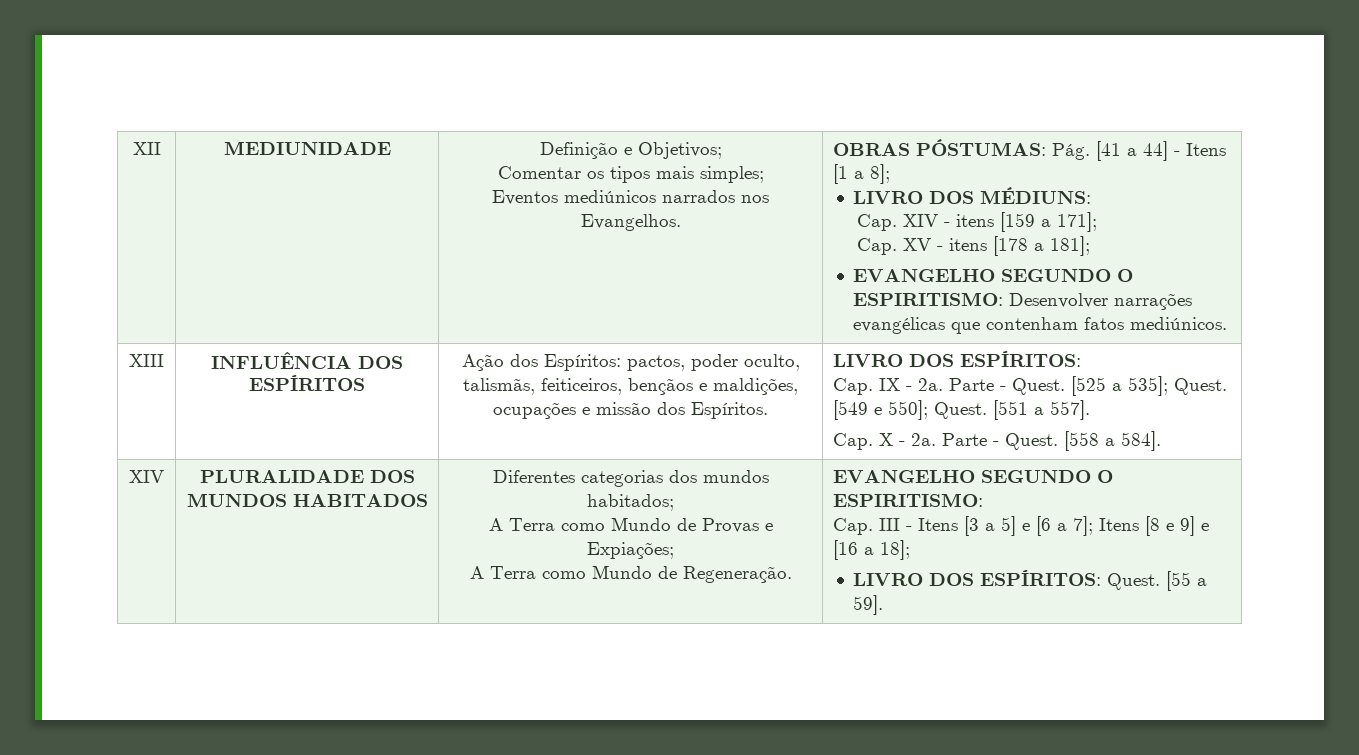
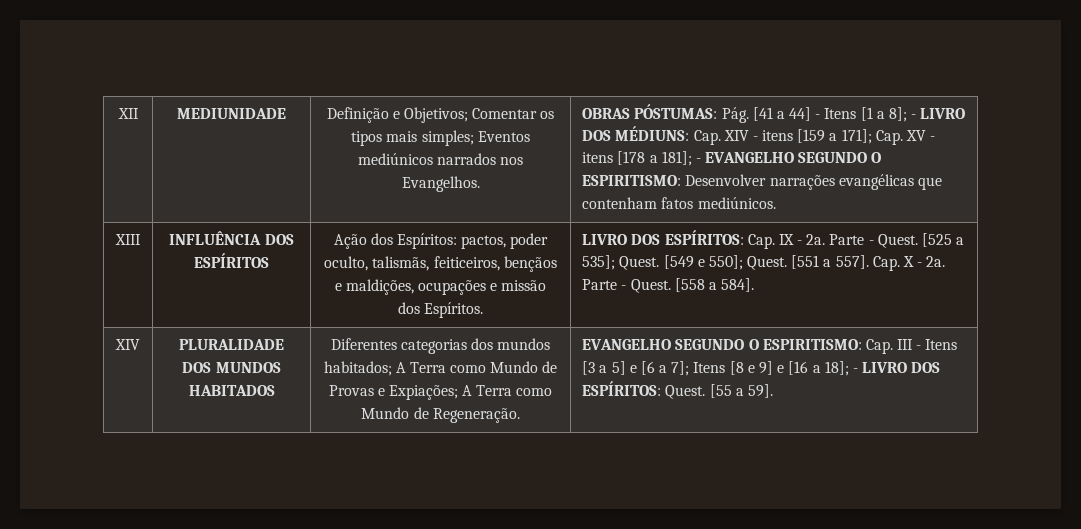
- Definição e Objetivos;
- Comentar os tipos mais simples;
- Eventos mediúnicos narrados nos Evangelhos.
+ Definição e Objetivos; Comentar os tipos mais simples; Eventos mediúnicos narrados nos Evangelhos.
- OBRAS PÓSTUMAS: Pág. [41 a 44] - Itens [1 a 8];
- LIVRO DOS MÉDIUNS:
- Cap. XIV - itens [159 a 171];
- Cap. XV - itens [178 a 181];
- EVANGELHO SEGUNDO O ESPIRITISMO: Desenvolver narrações evangélicas que contenham fatos mediúnicos.
+ OBRAS PÓSTUMAS: Pág. [41 a 44] - Itens [1 a 8]; - LIVRO DOS MÉDIUNS: Cap. XIV - itens [159 a 171]; Cap. XV - itens [178 a 181]; - EVANGELHO SEGUNDO O ESPIRITISMO: Desenvolver narrações evangélicas que contenham fatos mediúnicos.
- Ação dos Espíritos: pactos, poder oculto, talismãs, feiticeiros, bençãos e maldições, ocupações e missão dos Espíritos. | LIVRO DOS ESPÍRITOS:
- Cap. IX - 2a.
+ Ação dos Espíritos: pactos, poder oculto, talismãs, feiticeiros, bençãos e maldições, ocupações e missão dos Espíritos. | LIVRO DOS ESPÍRITOS: Cap. IX - 2a.
- [551 a 557].
- Cap. X - 2a.
+ [551 a 557]. Cap. X - 2a.
- Diferentes categorias dos mundos habitados;
- A Terra como Mundo de Provas e Expiações;
- A Terra como Mundo de Regeneração. | EVANGELHO SEGUNDO O ESPIRITISMO:
- Cap. III - Itens [3 a 5] e [6 a 7]; Itens [8 e 9] e [16 a 18];
- LIVRO DOS ESPÍRITOS: Quest.
+ Diferentes categorias dos mundos habitados; A Terra como Mundo de Provas e Expiações; A Terra como Mundo de Regeneração. | EVANGELHO SEGUNDO O ESPIRITISMO: Cap. III - Itens [3 a 5] e [6 a 7]; Itens [8 e 9] e [16 a 18]; - LIVRO DOS ESPÍRITOS: Quest.

